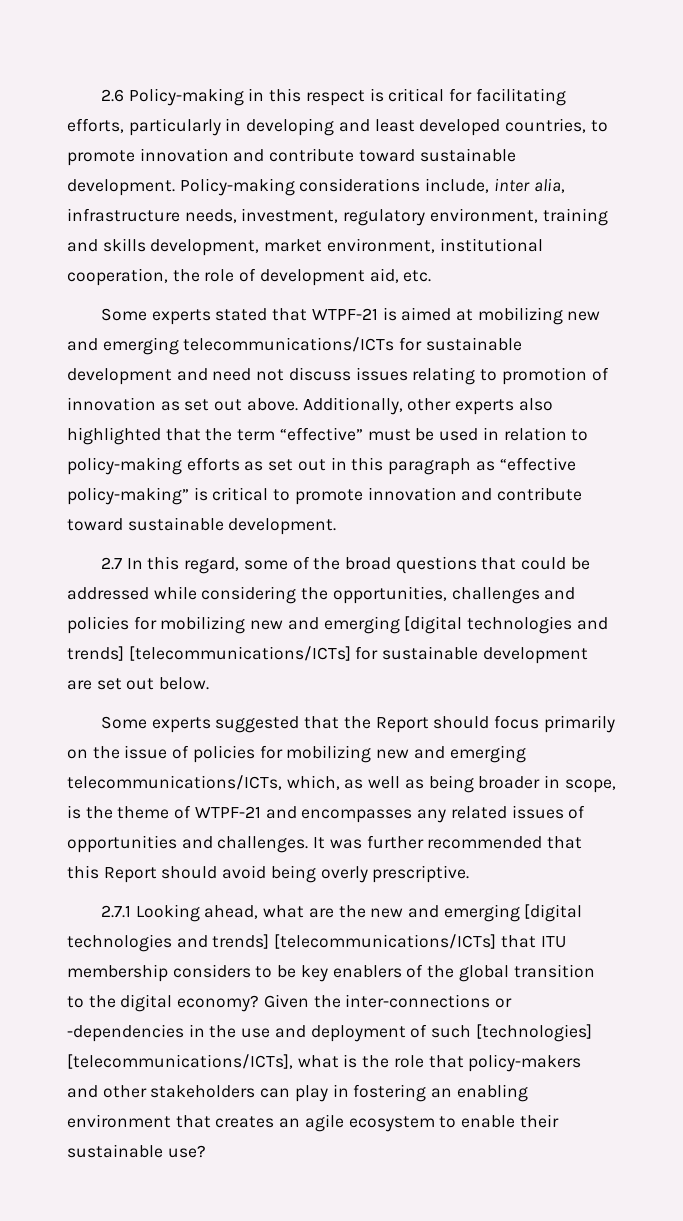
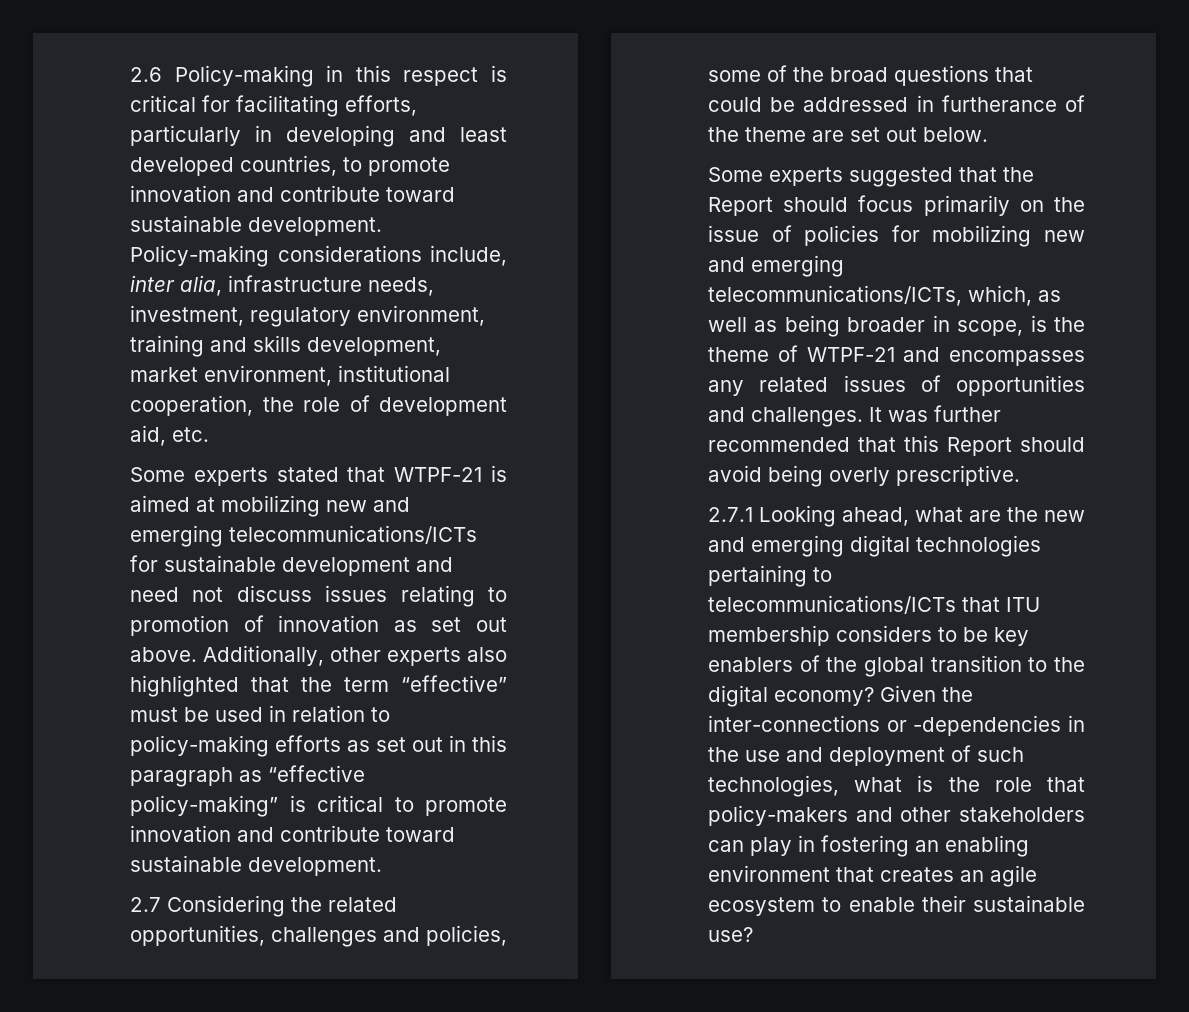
- 2.7 In this regard, some of the broad questions that could be addressed while considering the opportunities, challenges and policies for mobilizing new and emerging [digital technologies and trends] [telecommunications/ICTs] for sustainable development are set out below.
+ 2.7 Considering the related opportunities, challenges and policies, some of the broad questions that could be addressed in furtherance of the theme are set out below.
- 2.7.1 Looking ahead, what are the new and emerging [digital technologies and trends] [telecommunications/ICTs] that ITU membership considers to be key enablers of the global transition to the digital economy?
+ 2.7.1 Looking ahead, what are the new and emerging digital technologies pertaining to telecommunications/ICTs that ITU membership considers to be key enablers of the global transition to the digital economy?
- Given the inter-connections or -dependencies in the use and deployment of such [technologies] [telecommunications/ICTs], what is the role that policy-makers and other stakeholders can play in fostering an enabling environment that creates an agile ecosystem to enable their sustainable use?
+ Given the inter-connections or -dependencies in the use and deployment of such technologies, what is the role that policy-makers and other stakeholders can play in fostering an enabling environment that creates an agile ecosystem to enable their sustainable use?

